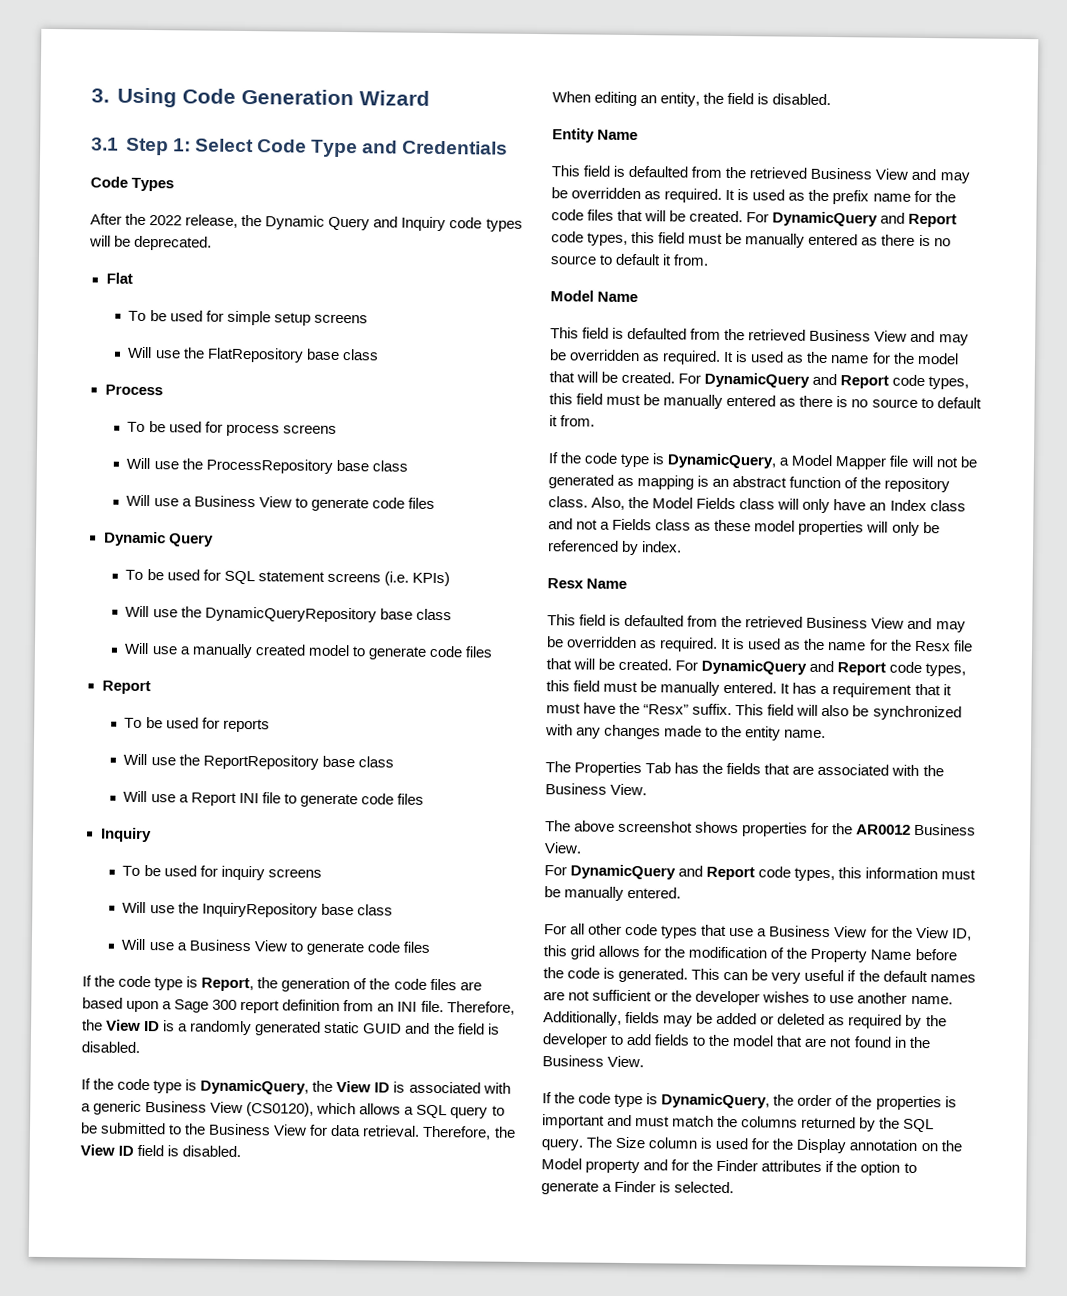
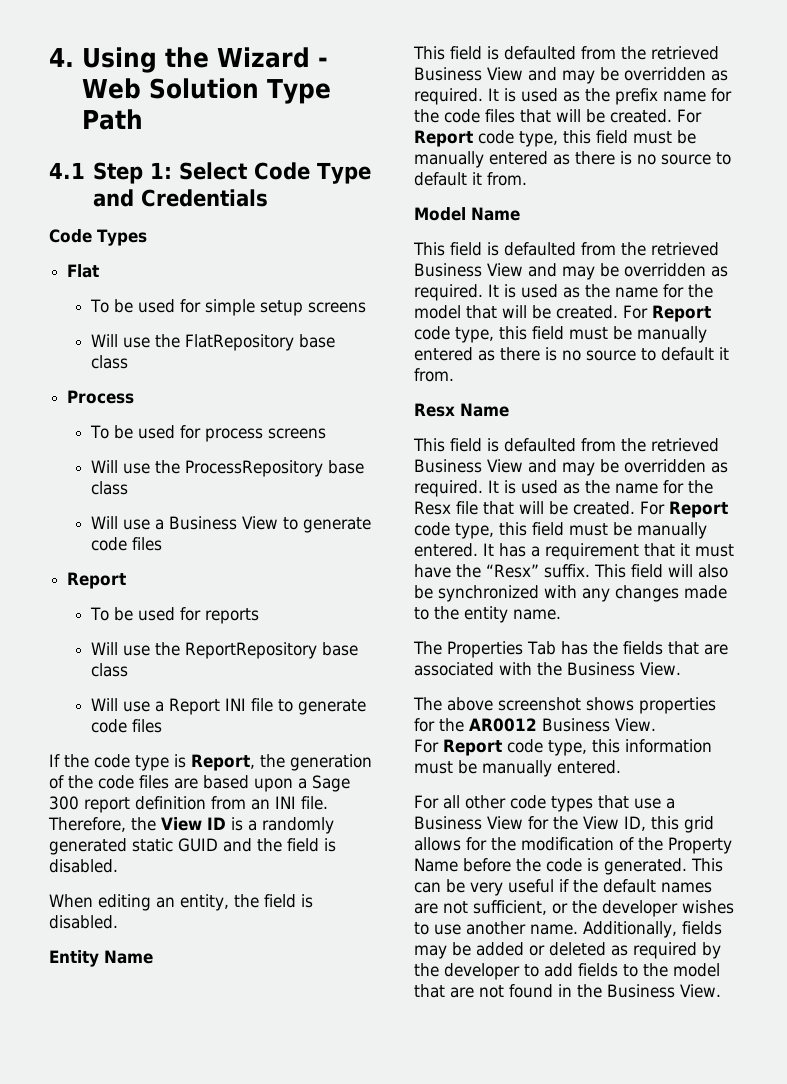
- 3. Using Code Generation Wizard
- 3.1 Step 1: Select Code Type and Credentials
+ 4. Using the Wizard - Web Solution Type Path
+ 4.1 Step 1: Select Code Type and Credentials
- After the 2022 release, the Dynamic Query and Inquiry code types will be deprecated.
  Will use the ProcessRepository base class
  Will use a Business View to generate code files
- Dynamic Query
- To be used for SQL statement screens (i.e. KPIs)
- Will use the DynamicQueryRepository base class
- Will use a manually created model to generate code files
  Will use a Report INI file to generate code files
- Inquiry
- To be used for inquiry screens
- Will use the InquiryRepository base class
- Will use a Business View to generate code files
- If the code type is DynamicQuery, the View ID is associated with a generic Business View (CS0120), which allows a SQL query to be submitted to the Business View for data retrieval. Therefore, the View ID field is disabled.
- It is used as the prefix name for the code files that will be created. For DynamicQuery and Report code types, this field must be manually entered as there is no source to default it from.
+ It is used as the prefix name for the code files that will be created. For Report code type, this field must be manually entered as there is no source to default it from.
- It is used as the name for the model that will be created. For DynamicQuery and Report code types, this field must be manually entered as there is no source to default it from.
+ It is used as the name for the model that will be created. For Report code type, this field must be manually entered as there is no source to default it from.
- If the code type is DynamicQuery, a Model Mapper file will not be generated as mapping is an abstract function of the repository class. Also, the Model Fields class will only have an Index class and not a Fields class as these model properties will only be referenced by index.
- For DynamicQuery and Report code types, this field must be manually entered.
+ For Report code type, this field must be manually entered.
- For DynamicQuery and Report code types, this information must be manually entered.
+ For Report code type, this information must be manually entered.
- This can be very useful if the default names are not sufficient or the developer wishes to use another name.
+ This can be very useful if the default names are not sufficient, or the developer wishes to use another name.
- If the code type is DynamicQuery, the order of the properties is important and must match the columns returned by the SQL query. The Size column is used for the Display annotation on the Model property and for the Finder attributes if the option to generate a Finder is selected.

